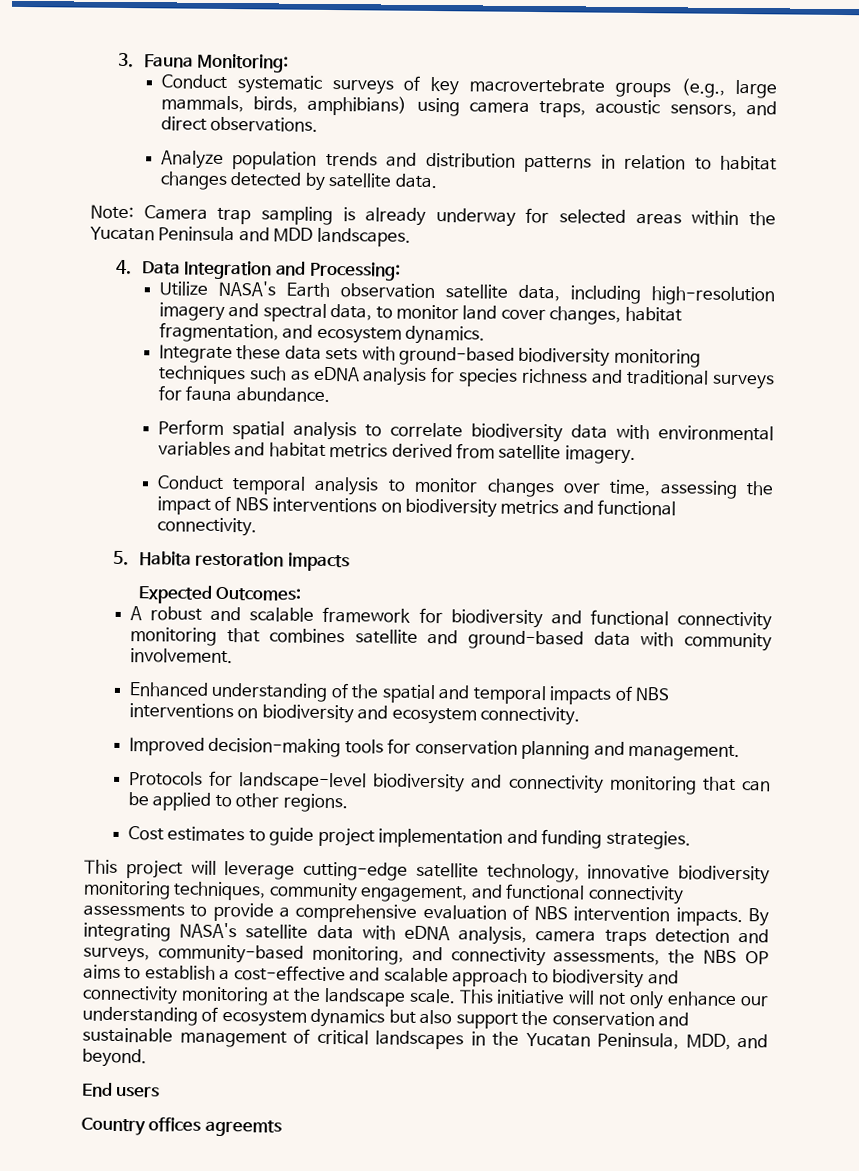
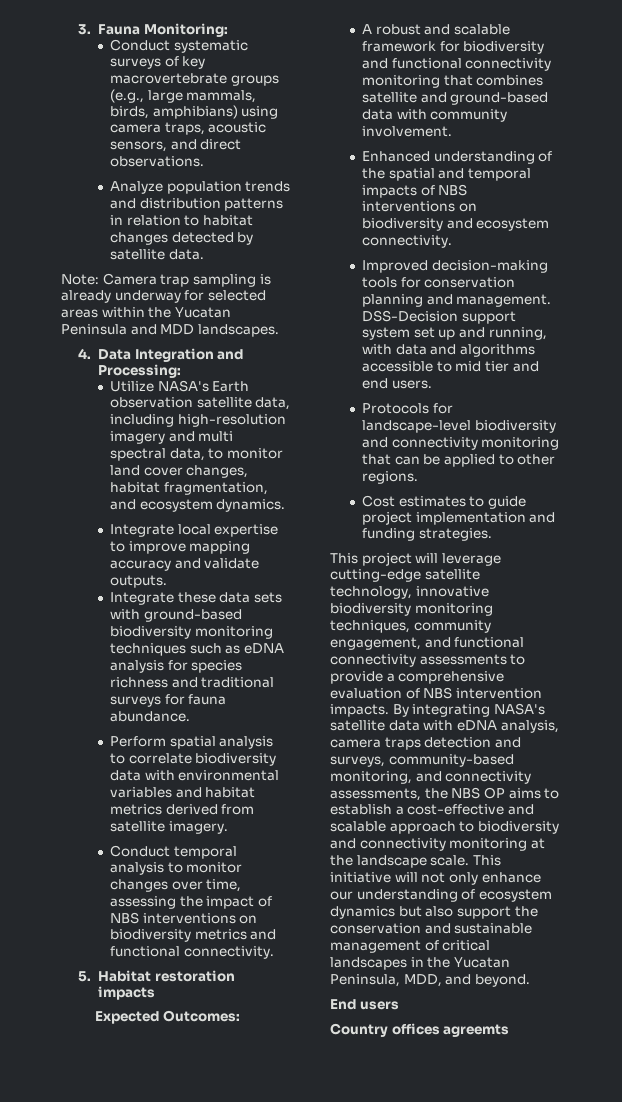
- Utilize NASA's Earth observation satellite data, including high-resolution imagery and spectral data, to monitor land cover changes, habitat fragmentation, and ecosystem dynamics.
+ Utilize NASA's Earth observation satellite data, including high-resolution imagery and multi spectral data, to monitor land cover changes, habitat fragmentation, and ecosystem dynamics.
+ Integrate local expertise to improve mapping accuracy and validate outputs.
- 5. Habita restoration impacts
+ 5. Habitat restoration impacts
+ DSS-Decision support system set up and running, with data and algorithms accessible to mid tier and end users.

